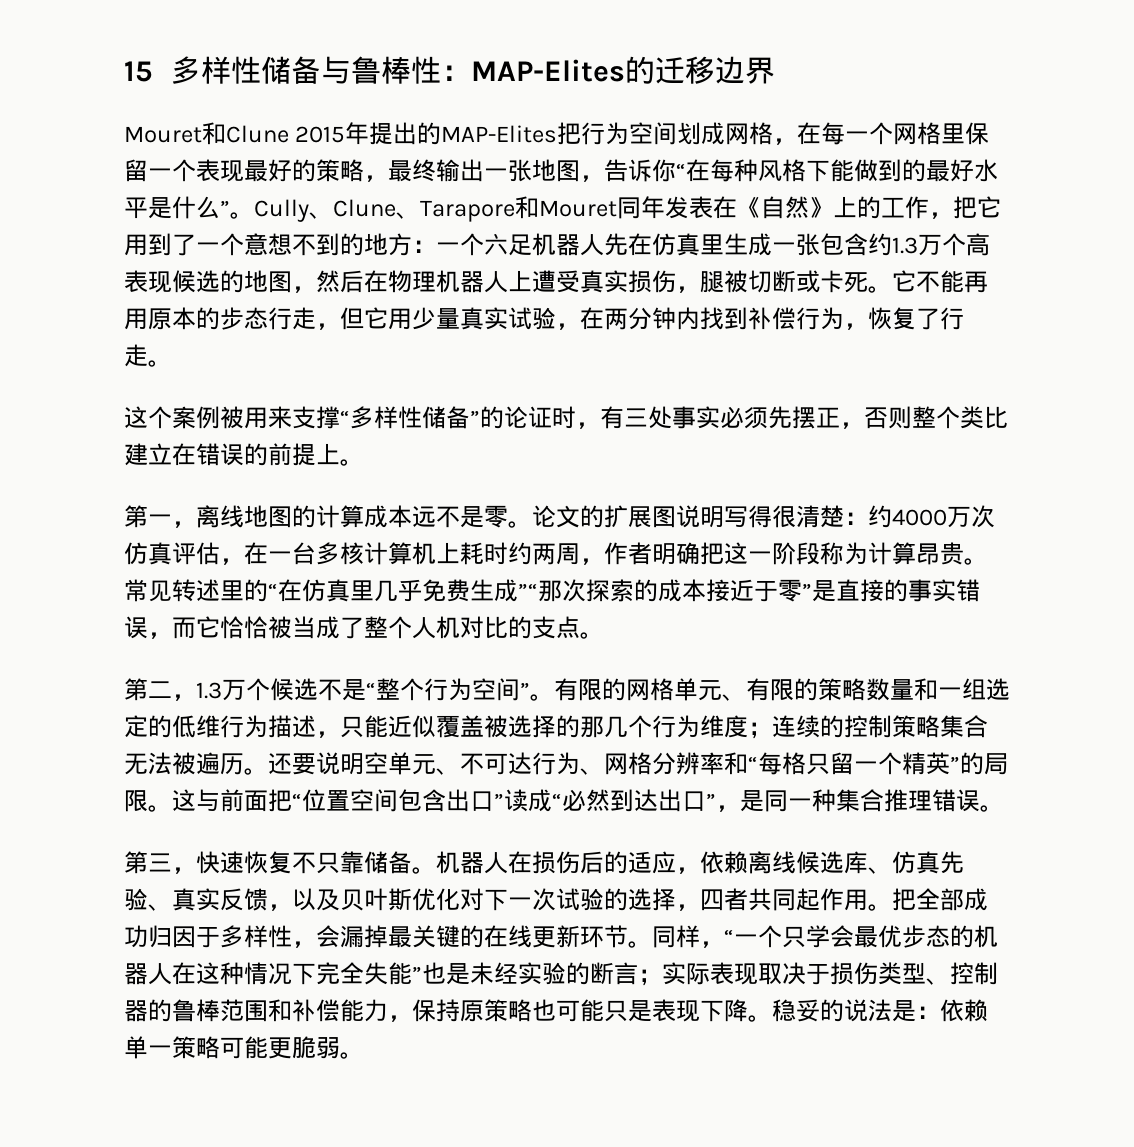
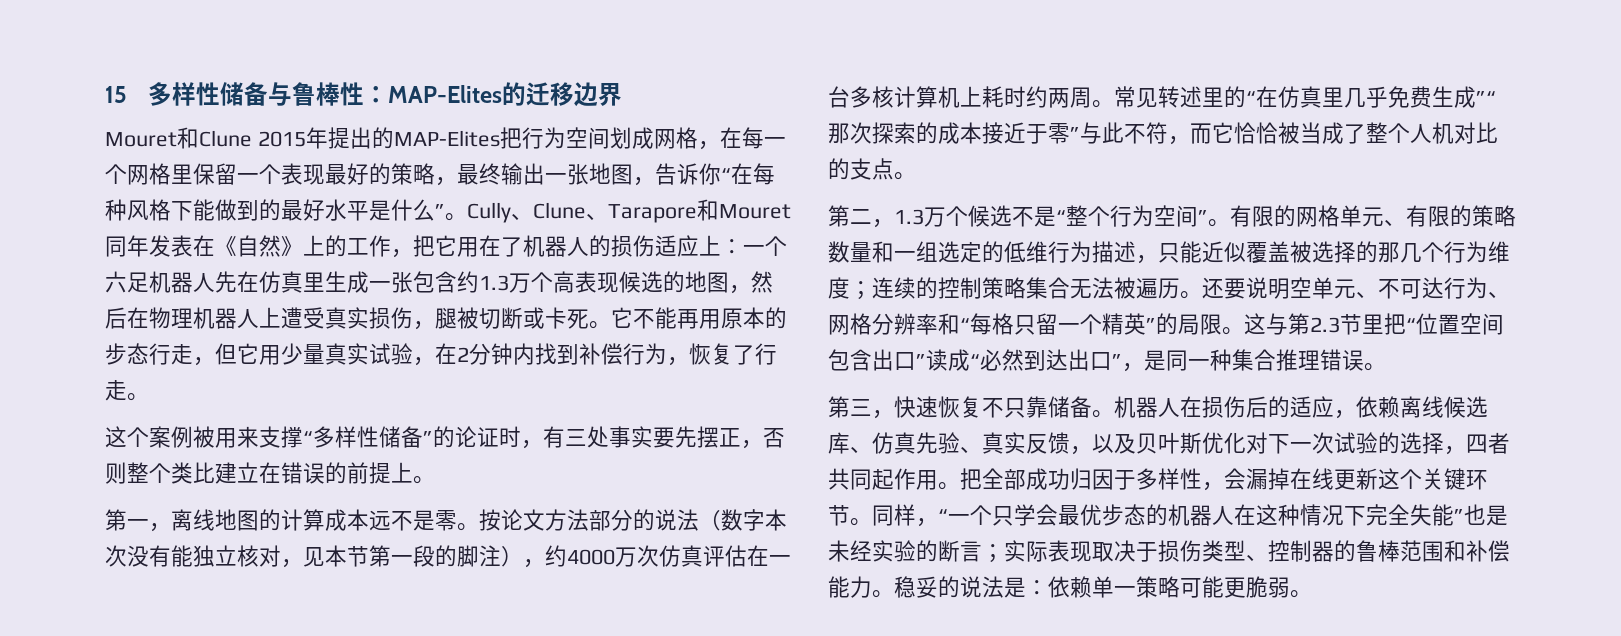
- Cully、Clune、Tarapore和Mouret同年发表在《自然》上的工作，把它用到了一个意想不到的地方：一个六足机器人先在仿真里生成一张包含约1.3万个高表现候选的地图，然后在物理机器人上遭受真实损伤，腿被切断或卡死。
+ Cully、Clune、Tarapore和Mouret同年发表在《自然》上的工作，把它用在了机器人的损伤适应上：一个六足机器人先在仿真里生成一张包含约1.3万个高表现候选的地图，然后在物理机器人上遭受真实损伤，腿被切断或卡死。
- 它不能再用原本的步态行走，但它用少量真实试验，在两分钟内找到补偿行为，恢复了行走。
+ 它不能再用原本的步态行走，但它用少量真实试验，在2分钟内找到补偿行为，恢复了行走。
- 这个案例被用来支撑“多样性储备”的论证时，有三处事实必须先摆正，否则整个类比建立在错误的前提上。
+ 这个案例被用来支撑“多样性储备”的论证时，有三处事实要先摆正，否则整个类比建立在错误的前提上。
- 论文的扩展图说明写得很清楚：约4000万次仿真评估，在一台多核计算机上耗时约两周，作者明确把这一阶段称为计算昂贵。
+ 按论文方法部分的说法（数字本次没有能独立核对，见本节第一段的脚注），约4000万次仿真评估在一台多核计算机上耗时约两周。
- 常见转述里的“在仿真里几乎免费生成”“那次探索的成本接近于零”是直接的事实错误，而它恰恰被当成了整个人机对比的支点。
+ 常见转述里的“在仿真里几乎免费生成”“那次探索的成本接近于零”与此不符，而它恰恰被当成了整个人机对比的支点。
- 这与前面把“位置空间包含出口”读成“必然到达出口”，是同一种集合推理错误。
+ 这与第2.3节里把“位置空间包含出口”读成“必然到达出口”，是同一种集合推理错误。
- 把全部成功归因于多样性，会漏掉最关键的在线更新环节。
+ 把全部成功归因于多样性，会漏掉在线更新这个关键环节。
- 同样，“一个只学会最优步态的机器人在这种情况下完全失能”也是未经实验的断言；实际表现取决于损伤类型、控制器的鲁棒范围和补偿能力，保持原策略也可能只是表现下降。
+ 同样，“一个只学会最优步态的机器人在这种情况下完全失能”也是未经实验的断言；实际表现取决于损伤类型、控制器的鲁棒范围和补偿能力。

